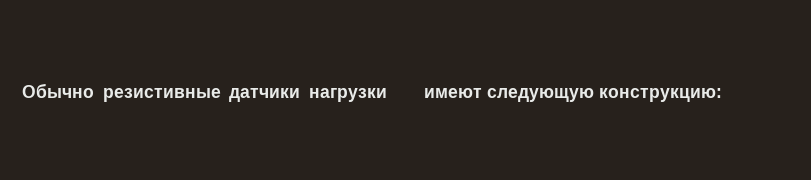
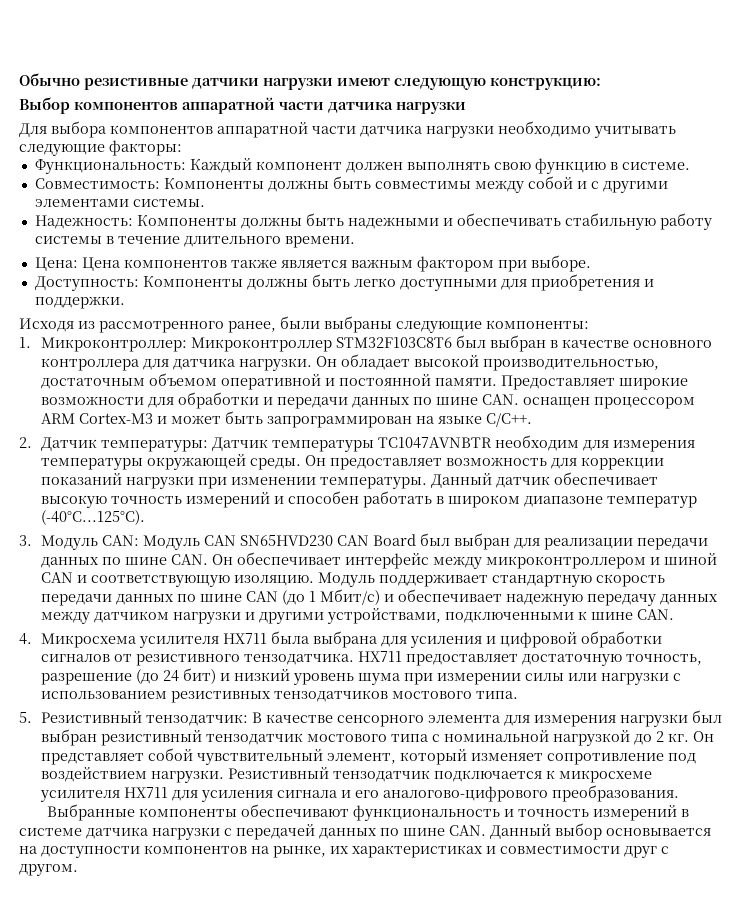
+ Выбор компонентов аппаратной части датчика нагрузки
+ Для выбора компонентов аппаратной части датчика нагрузки необходимо учитывать следующие факторы:
+ Функциональность: Каждый компонент должен выполнять свою функцию в системе.
+ Совместимость: Компоненты должны быть совместимы между собой и с другими элементами системы.
+ Надежность: Компоненты должны быть надежными и обеспечивать стабильную работу системы в течение длительного времени.
+ Цена: Цена компонентов также является важным фактором при выборе.
+ Доступность: Компоненты должны быть легко доступными для приобретения и поддержки.
+ Исходя из рассмотренного ранее, были выбраны следующие компоненты:
+ 1. Микроконтроллер: Микроконтроллер STM32F103C8T6 был выбран в качестве основного контроллера для датчика нагрузки. Он обладает высокой производительностью, достаточным объемом оперативной и постоянной памяти. Предоставляет широкие возможности для обработки и передачи данных по шине CAN. оснащен процессором ARM Cortex-M3 и может быть запрограммирован на языке C/C++.
+ 2. Датчик температуры: Датчик температуры TC1047AVNBTR необходим для измерения температуры окружающей среды. Он предоставляет возможность для коррекции показаний нагрузки при изменении температуры. Данный датчик обеспечивает высокую точность измерений и способен работать в широком диапазоне температур (-40°C...125°C).
+ 3. Модуль CAN: Модуль CAN SN65HVD230 CAN Board был выбран для реализации передачи данных по шине CAN. Он обеспечивает интерфейс между микроконтроллером и шиной CAN и соответствующую изоляцию. Модуль поддерживает стандартную скорость передачи данных по шине CAN (до 1 Мбит/с) и обеспечивает надежную передачу данных между датчиком нагрузки и другими устройствами, подключенными к шине CAN.
+ 4. Микросхема усилителя HX711 была выбрана для усиления и цифровой обработки сигналов от резистивного тензодатчика. HX711 предоставляет достаточную точность, разрешение (до 24 бит) и низкий уровень шума при измерении силы или нагрузки с использованием резистивных тензодатчиков мостового типа.
+ 5. Резистивный тензодатчик: В качестве сенсорного элемента для измерения нагрузки был выбран резистивный тензодатчик мостового типа с номинальной нагрузкой до 2 кг. Он представляет собой чувствительный элемент, который изменяет сопротивление под воздействием нагрузки. Резистивный тензодатчик подключается к микросхеме усилителя HX711 для усиления сигнала и его аналогово-цифрового преобразования.
+ Выбранные компоненты обеспечивают функциональность и точность измерений в системе датчика нагрузки с передачей данных по шине CAN. Данный выбор основывается на доступности компонентов на рынке, их характеристиках и совместимости друг с другом.

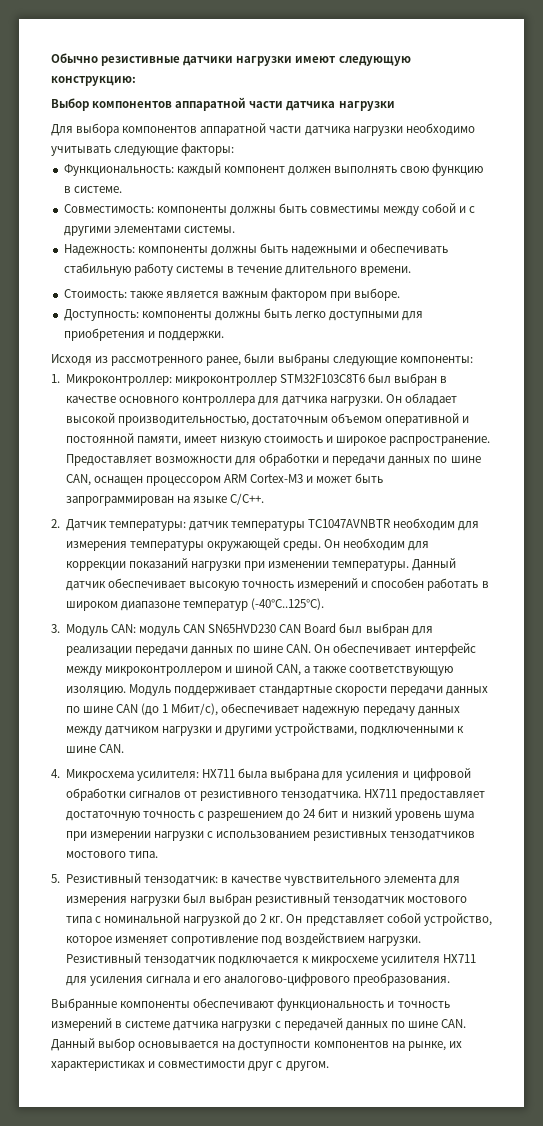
- Функциональность: Каждый компонент должен выполнять свою функцию в системе.
+ Функциональность: каждый компонент должен выполнять свою функцию в системе.
- Совместимость: Компоненты должны быть совместимы между собой и с другими элементами системы.
+ Совместимость: компоненты должны быть совместимы между собой и с другими элементами системы.
- Надежность: Компоненты должны быть надежными и обеспечивать стабильную работу системы в течение длительного времени.
+ Надежность: компоненты должны быть надежными и обеспечивать стабильную работу системы в течение длительного времени.
- Цена: Цена компонентов также является важным фактором при выборе.
+ Стоимость: также является важным фактором при выборе.
- Доступность: Компоненты должны быть легко доступными для приобретения и поддержки.
+ Доступность: компоненты должны быть легко доступными для приобретения и поддержки.
- 1. Микроконтроллер: Микроконтроллер STM32F103C8T6 был выбран в качестве основного контроллера для датчика нагрузки.
+ 1. Микроконтроллер: микроконтроллер STM32F103C8T6 был выбран в качестве основного контроллера для датчика нагрузки.
- Он обладает высокой производительностью, достаточным объемом оперативной и постоянной памяти. Предоставляет широкие возможности для обработки и передачи данных по шине CAN. оснащен процессором ARM Cortex-M3 и может быть запрограммирован на языке C/C++.
+ Он обладает высокой производительностью, достаточным объемом оперативной и постоянной памяти, имеет низкую стоимость и широкое распространение. Предоставляет возможности для обработки и передачи данных по шине CAN, оснащен процессором ARM Cortex-M3 и может быть запрограммирован на языке C/C++.
- 2. Датчик температуры: Датчик температуры TC1047AVNBTR необходим для измерения температуры окружающей среды.
+ 2. Датчик температуры: датчик температуры TC1047AVNBTR необходим для измерения температуры окружающей среды.
- Он предоставляет возможность для коррекции показаний нагрузки при изменении температуры.
+ Он необходим для коррекции показаний нагрузки при изменении температуры.
- Данный датчик обеспечивает высокую точность измерений и способен работать в широком диапазоне температур (-40°C...125°C).
+ Данный датчик обеспечивает высокую точность измерений и способен работать в широком диапазоне температур (-40°C..125°C).
- 3. Модуль CAN: Модуль CAN SN65HVD230 CAN Board был выбран для реализации передачи данных по шине CAN. Он обеспечивает интерфейс между микроконтроллером и шиной CAN и соответствующую изоляцию.
+ 3. Модуль CAN: модуль CAN SN65HVD230 CAN Board был выбран для реализации передачи данных по шине CAN. Он обеспечивает интерфейс между микроконтроллером и шиной CAN, а также соответствующую изоляцию.
- Модуль поддерживает стандартную скорость передачи данных по шине CAN (до 1 Мбит/с) и обеспечивает надежную передачу данных между датчиком нагрузки и другими устройствами, подключенными к шине CAN.
+ Модуль поддерживает стандартные скорости передачи данных по шине CAN (до 1 Мбит/с), обеспечивает надежную передачу данных между датчиком нагрузки и другими устройствами, подключенными к шине CAN.
- 4. Микросхема усилителя HX711 была выбрана для усиления и цифровой обработки сигналов от резистивного тензодатчика.
+ 4. Микросхема усилителя: HX711 была выбрана для усиления и цифровой обработки сигналов от резистивного тензодатчика.
- HX711 предоставляет достаточную точность, разрешение (до 24 бит) и низкий уровень шума при измерении силы или нагрузки с использованием резистивных тензодатчиков мостового типа.
+ HX711 предоставляет достаточную точность с разрешением до 24 бит и низкий уровень шума при измерении нагрузки с использованием резистивных тензодатчиков мостового типа.
- 5. Резистивный тензодатчик: В качестве сенсорного элемента для измерения нагрузки был выбран резистивный тензодатчик мостового типа с номинальной нагрузкой до 2 кг.
+ 5. Резистивный тензодатчик: в качестве чувствительного элемента для измерения нагрузки был выбран резистивный тензодатчик мостового типа с номинальной нагрузкой до 2 кг.
- Он представляет собой чувствительный элемент, который изменяет сопротивление под воздействием нагрузки.
+ Он представляет собой устройство, которое изменяет сопротивление под воздействием нагрузки.

